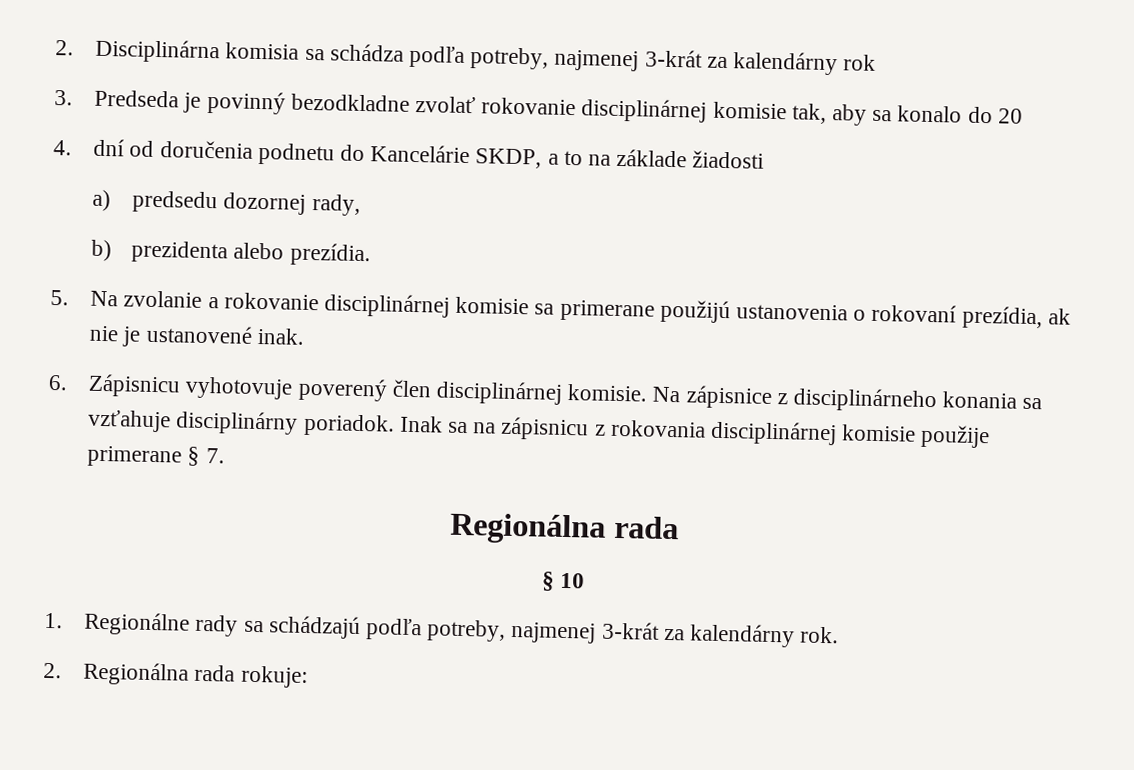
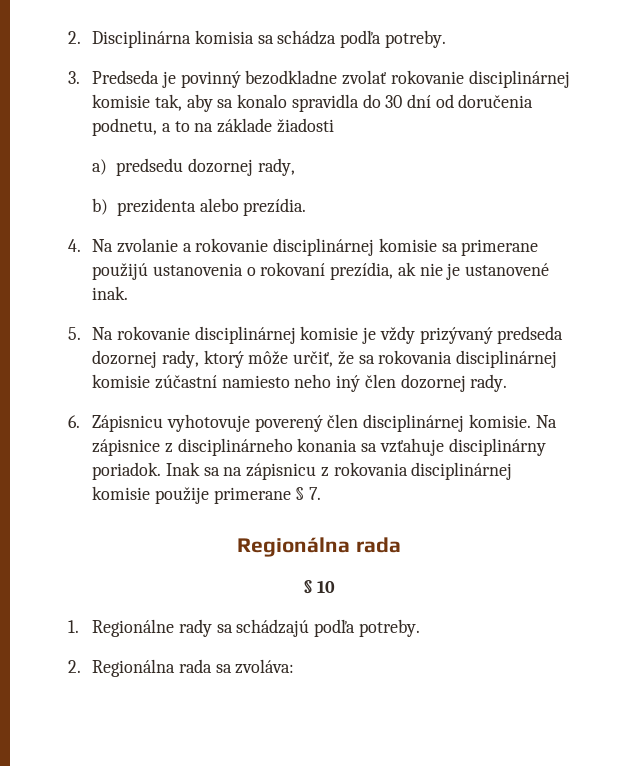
- 2. Disciplinárna komisia sa schádza podľa potreby, najmenej 3-krát za kalendárny rok
+ 2. Disciplinárna komisia sa schádza podľa potreby.
- 3. Predseda je povinný bezodkladne zvolať rokovanie disciplinárnej komisie tak, aby sa konalo do 20
- 4. dní od doručenia podnetu do Kancelárie SKDP, a to na základe žiadosti
+ 3. Predseda je povinný bezodkladne zvolať rokovanie disciplinárnej komisie tak, aby sa konalo spravidla do 30 dní od doručenia podnetu, a to na základe žiadosti
- 5. Na zvolanie a rokovanie disciplinárnej komisie sa primerane použijú ustanovenia o rokovaní prezídia, ak nie je ustanovené inak.
+ 4. Na zvolanie a rokovanie disciplinárnej komisie sa primerane použijú ustanovenia o rokovaní prezídia, ak nie je ustanovené inak.
+ 5. Na rokovanie disciplinárnej komisie je vždy prizývaný predseda dozornej rady, ktorý môže určiť, že sa rokovania disciplinárnej komisie zúčastní namiesto neho iný člen dozornej rady.
- 1. Regionálne rady sa schádzajú podľa potreby, najmenej 3-krát za kalendárny rok.
+ 1. Regionálne rady sa schádzajú podľa potreby.
- 2. Regionálna rada rokuje:
+ 2. Regionálna rada sa zvoláva:

